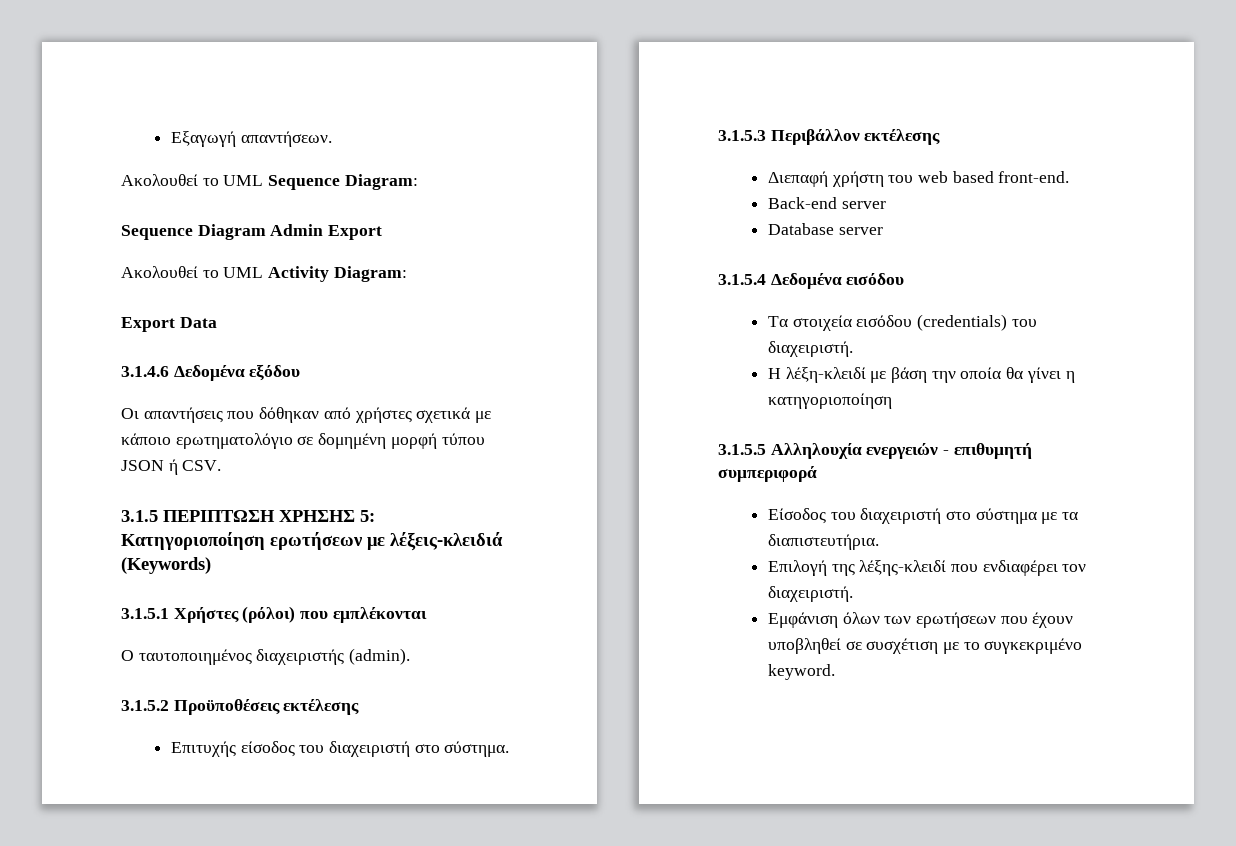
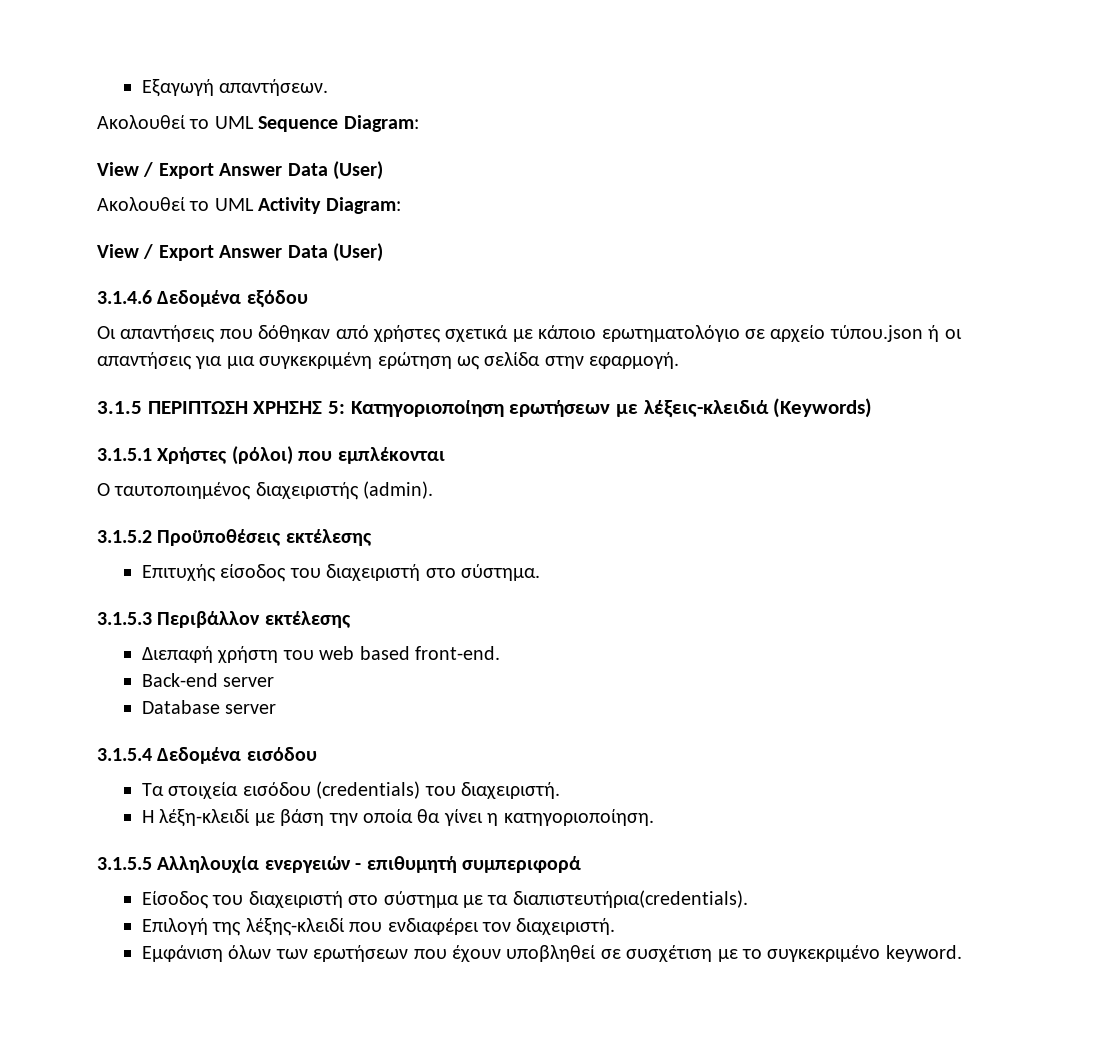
  Ακολουθεί το UML Sequence Diagram:
- Sequence Diagram Admin Export
+ View / Export Answer Data (User)
  Ακολουθεί το UML Αctivity Diagram:
- Export Data
+ View / Export Answer Data (User)
- Οι απαντήσεις που δόθηκαν από χρήστες σχετικά με κάποιο ερωτηματολόγιο σε δομημένη μορφή τύπου JSON ή CSV.
+ Οι απαντήσεις που δόθηκαν από χρήστες σχετικά με κάποιο ερωτηματολόγιο σε αρχείο τύπου.json ή οι απαντήσεις για μια συγκεκριμένη ερώτηση ως σελίδα στην εφαρμογή.
- Η λέξη-κλειδί με βάση την οποία θα γίνει η κατηγοριοποίηση
+ Η λέξη-κλειδί με βάση την οποία θα γίνει η κατηγοριοποίηση.
- Είσοδος του διαχειριστή στο σύστημα με τα διαπιστευτήρια.
+ Είσοδος του διαχειριστή στο σύστημα με τα διαπιστευτήρια(credentials).

